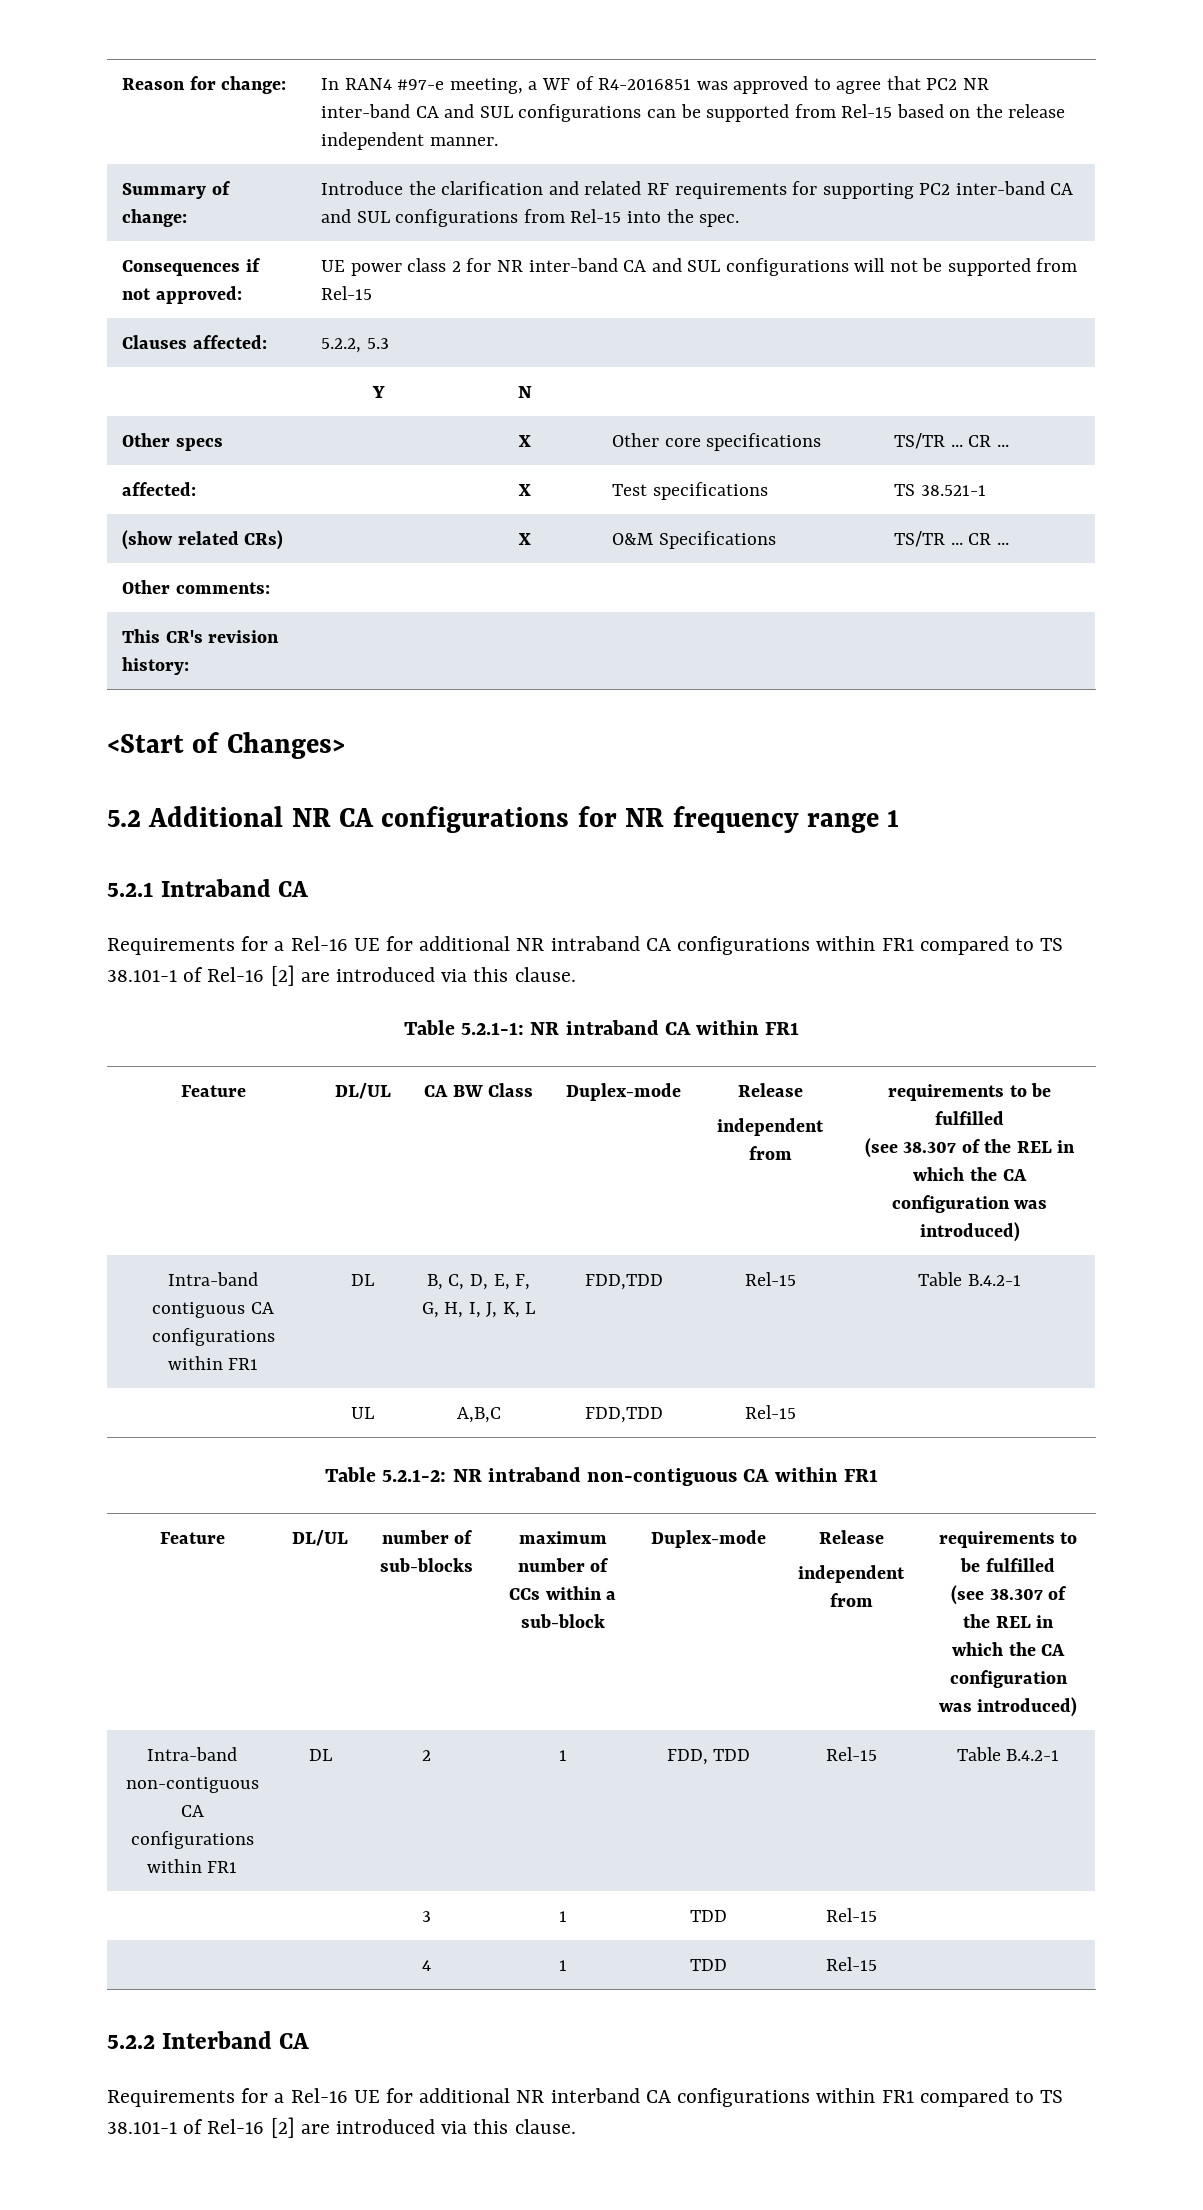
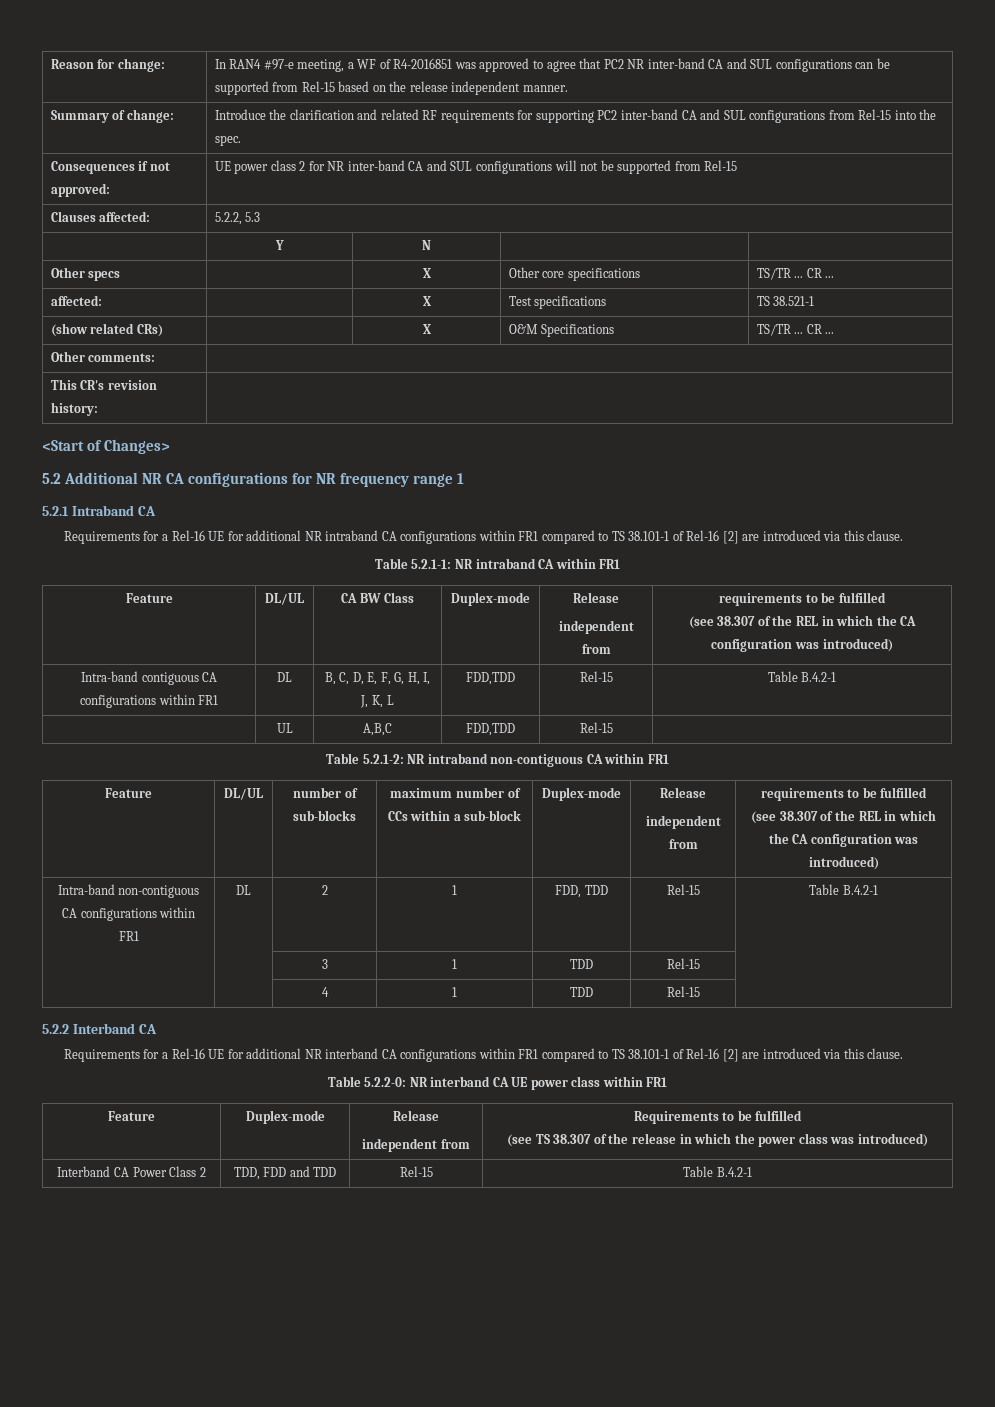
+ Table 5.2.2-0: NR interband CA UE power class within FR1
+ Feature | Duplex-mode | Release
+ independent from | Requirements to be fulfilled
+ (see TS 38.307 of the release in which the power class was introduced)
+ Interband CA Power Class 2 | TDD, FDD and TDD | Rel-15 | Table B.4.2-1

